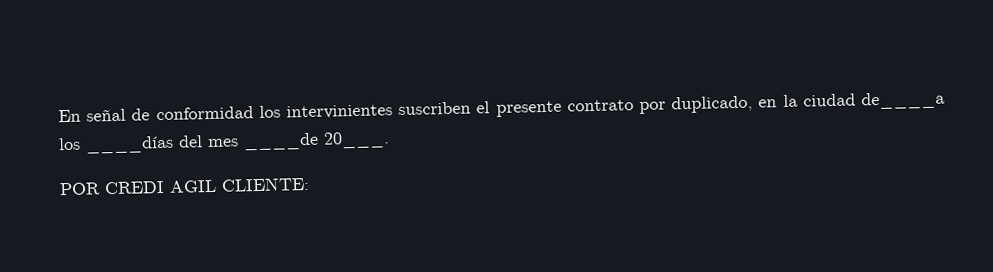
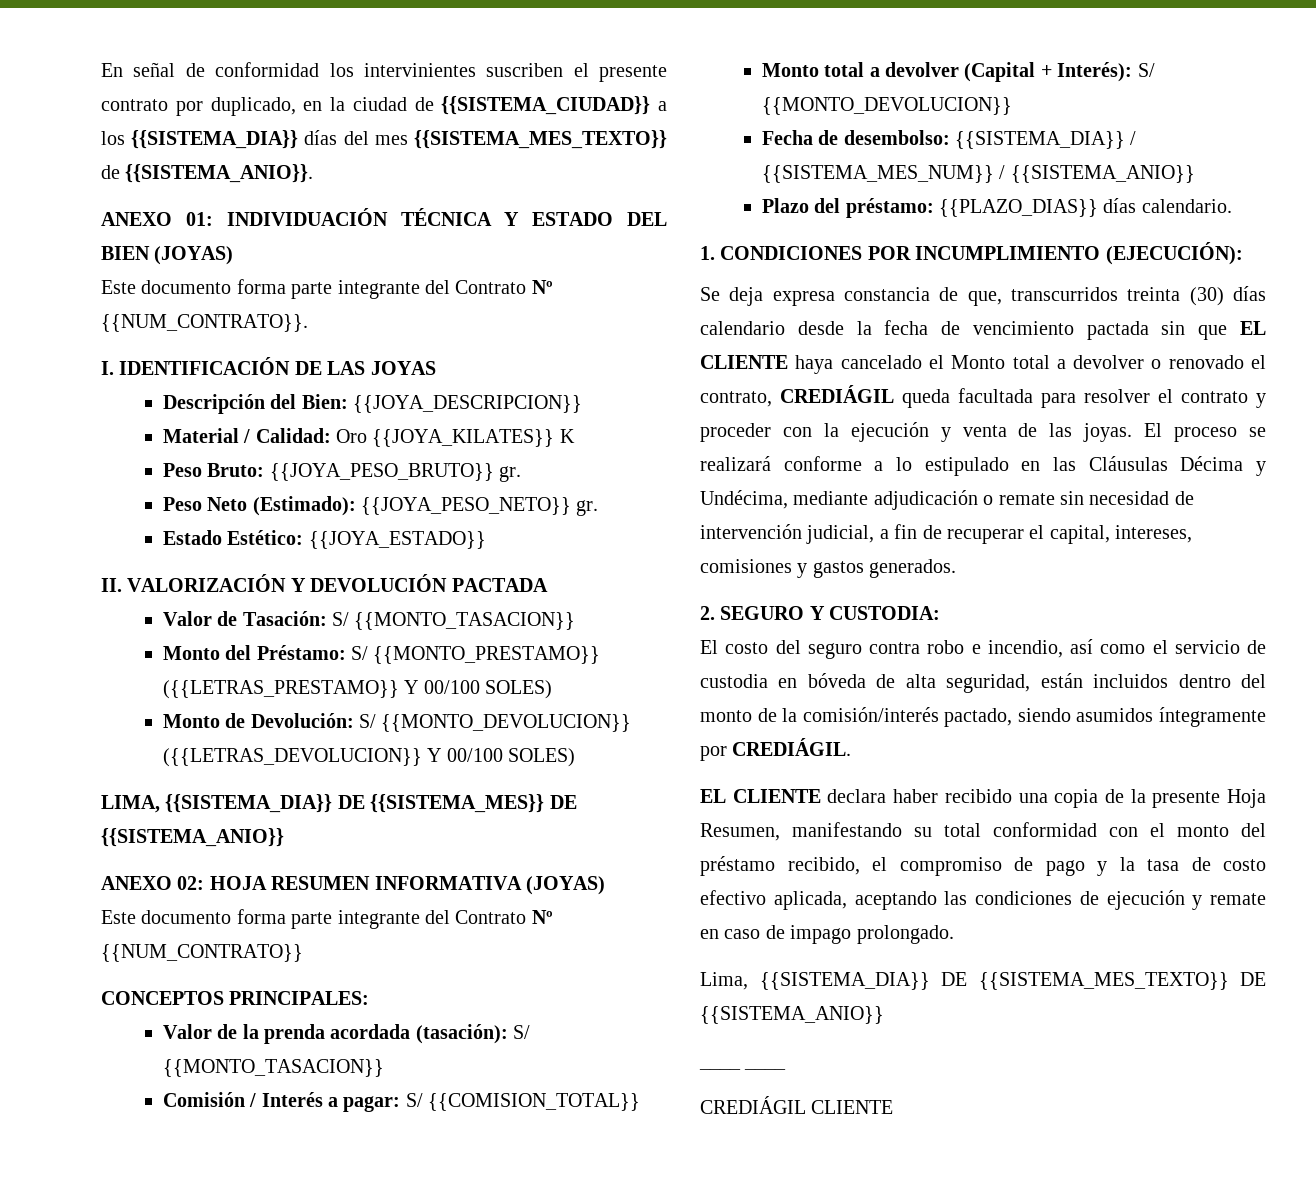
- En señal de conformidad los intervinientes suscriben el presente contrato por duplicado, en la ciudad de____a los ____días del mes ____de 20___.
- POR CREDI AGIL CLIENTE:
+ En señal de conformidad los intervinientes suscriben el presente contrato por duplicado, en la ciudad de {{SISTEMA_CIUDAD}} a los {{SISTEMA_DIA}} días del mes {{SISTEMA_MES_TEXTO}} de {{SISTEMA_ANIO}}.
+ ANEXO 01: INDIVIDUACIÓN TÉCNICA Y ESTADO DEL BIEN (JOYAS)
+ Este documento forma parte integrante del Contrato Nº {{NUM_CONTRATO}}.
+ I. IDENTIFICACIÓN DE LAS JOYAS
+ Descripción del Bien: {{JOYA_DESCRIPCION}}
+ Material / Calidad: Oro {{JOYA_KILATES}} K
+ Peso Bruto: {{JOYA_PESO_BRUTO}} gr.
+ Peso Neto (Estimado): {{JOYA_PESO_NETO}} gr.
+ Estado Estético: {{JOYA_ESTADO}}
+ II. VALORIZACIÓN Y DEVOLUCIÓN PACTADA
+ Valor de Tasación: S/ {{MONTO_TASACION}}
+ Monto del Préstamo: S/ {{MONTO_PRESTAMO}} ({{LETRAS_PRESTAMO}} Y 00/100 SOLES)
+ Monto de Devolución: S/ {{MONTO_DEVOLUCION}} ({{LETRAS_DEVOLUCION}} Y 00/100 SOLES)
+ LIMA, {{SISTEMA_DIA}} DE {{SISTEMA_MES}} DE {{SISTEMA_ANIO}}
+ ANEXO 02: HOJA RESUMEN INFORMATIVA (JOYAS)
+ Este documento forma parte integrante del Contrato Nº {{NUM_CONTRATO}}
+ CONCEPTOS PRINCIPALES:
+ Valor de la prenda acordada (tasación): S/ {{MONTO_TASACION}}
+ Comisión / Interés a pagar: S/ {{COMISION_TOTAL}}
+ Monto total a devolver (Capital + Interés): S/ {{MONTO_DEVOLUCION}}
+ Fecha de desembolso: {{SISTEMA_DIA}} / {{SISTEMA_MES_NUM}} / {{SISTEMA_ANIO}}
+ Plazo del préstamo: {{PLAZO_DIAS}} días calendario.
+ 1. CONDICIONES POR INCUMPLIMIENTO (EJECUCIÓN):
+ Se deja expresa constancia de que, transcurridos treinta (30) días calendario desde la fecha de vencimiento pactada sin que EL CLIENTE haya cancelado el Monto total a devolver o renovado el contrato, CREDIÁGIL queda facultada para resolver el contrato y proceder con la ejecución y venta de las joyas. El proceso se realizará conforme a lo estipulado en las Cláusulas Décima y Undécima, mediante adjudicación o remate sin necesidad de intervención judicial, a fin de recuperar el capital, intereses, comisiones y gastos generados.
+ 2. SEGURO Y CUSTODIA:
+ El costo del seguro contra robo e incendio, así como el servicio de custodia en bóveda de alta seguridad, están incluidos dentro del monto de la comisión/interés pactado, siendo asumidos íntegramente por CREDIÁGIL.
+ EL CLIENTE declara haber recibido una copia de la presente Hoja Resumen, manifestando su total conformidad con el monto del préstamo recibido, el compromiso de pago y la tasa de costo efectivo aplicada, aceptando las condiciones de ejecución y remate en caso de impago prolongado.
+ Lima, {{SISTEMA_DIA}} DE {{SISTEMA_MES_TEXTO}} DE {{SISTEMA_ANIO}}
+ ____ ____
+ CREDIÁGIL CLIENTE

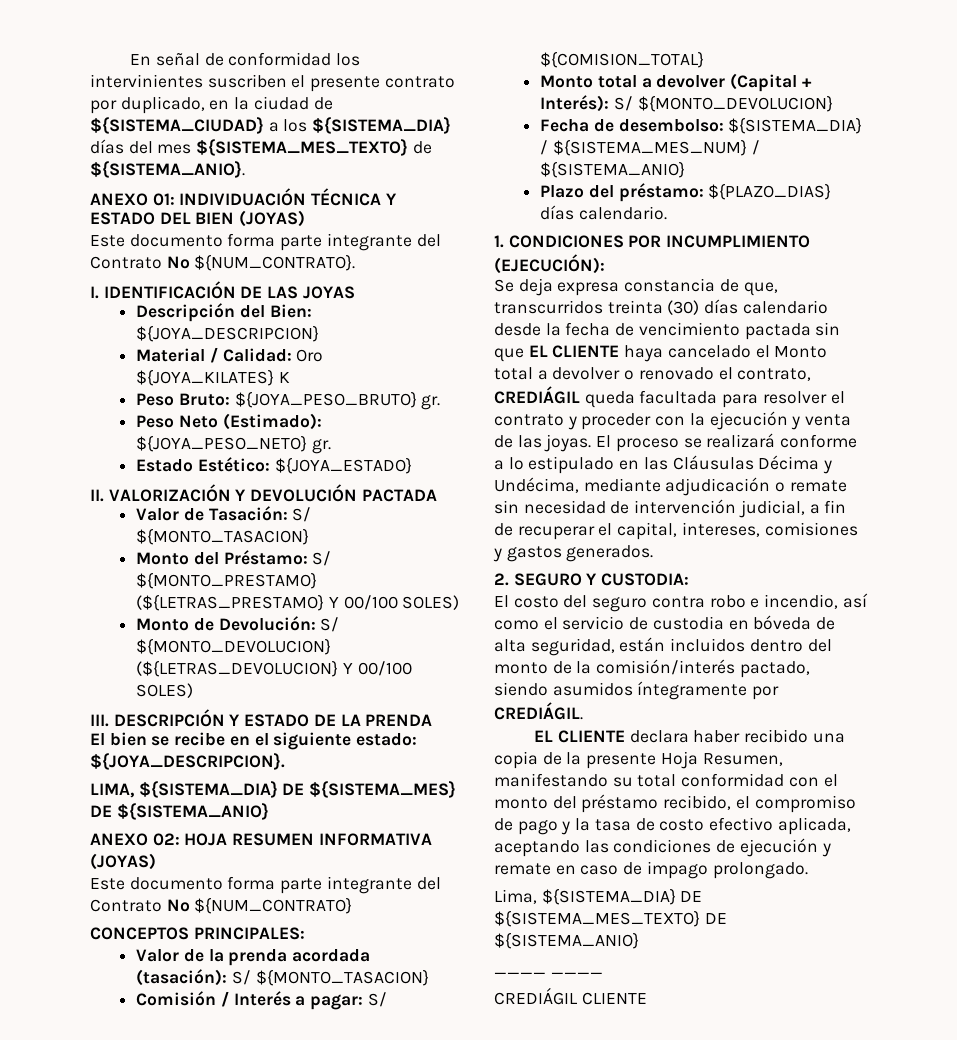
- En señal de conformidad los intervinientes suscriben el presente contrato por duplicado, en la ciudad de {{SISTEMA_CIUDAD}} a los {{SISTEMA_DIA}} días del mes {{SISTEMA_MES_TEXTO}} de {{SISTEMA_ANIO}}.
+ En señal de conformidad los intervinientes suscriben el presente contrato por duplicado, en la ciudad de ${SISTEMA_CIUDAD} a los ${SISTEMA_DIA} días del mes ${SISTEMA_MES_TEXTO} de ${SISTEMA_ANIO}.
- Este documento forma parte integrante del Contrato Nº {{NUM_CONTRATO}}.
+ Este documento forma parte integrante del Contrato Nº ${NUM_CONTRATO}.
- Descripción del Bien: {{JOYA_DESCRIPCION}}
+ Descripción del Bien: ${JOYA_DESCRIPCION}
- Material / Calidad: Oro {{JOYA_KILATES}} K
+ Material / Calidad: Oro ${JOYA_KILATES} K
- Peso Bruto: {{JOYA_PESO_BRUTO}} gr.
+ Peso Bruto: ${JOYA_PESO_BRUTO} gr.
- Peso Neto (Estimado): {{JOYA_PESO_NETO}} gr.
+ Peso Neto (Estimado): ${JOYA_PESO_NETO} gr.
- Estado Estético: {{JOYA_ESTADO}}
+ Estado Estético: ${JOYA_ESTADO}
- Valor de Tasación: S/ {{MONTO_TASACION}}
+ Valor de Tasación: S/ ${MONTO_TASACION}
- Monto del Préstamo: S/ {{MONTO_PRESTAMO}} ({{LETRAS_PRESTAMO}} Y 00/100 SOLES)
+ Monto del Préstamo: S/ ${MONTO_PRESTAMO} (${LETRAS_PRESTAMO} Y 00/100 SOLES)
- Monto de Devolución: S/ {{MONTO_DEVOLUCION}} ({{LETRAS_DEVOLUCION}} Y 00/100 SOLES)
- LIMA, {{SISTEMA_DIA}} DE {{SISTEMA_MES}} DE {{SISTEMA_ANIO}}
+ Monto de Devolución: S/ ${MONTO_DEVOLUCION} (${LETRAS_DEVOLUCION} Y 00/100 SOLES)
+ III. DESCRIPCIÓN Y ESTADO DE LA PRENDA
+ El bien se recibe en el siguiente estado: ${JOYA_DESCRIPCION}.
+ LIMA, ${SISTEMA_DIA} DE ${SISTEMA_MES} DE ${SISTEMA_ANIO}
- Este documento forma parte integrante del Contrato Nº {{NUM_CONTRATO}}
+ Este documento forma parte integrante del Contrato Nº ${NUM_CONTRATO}
- Valor de la prenda acordada (tasación): S/ {{MONTO_TASACION}}
+ Valor de la prenda acordada (tasación): S/ ${MONTO_TASACION}
- Comisión / Interés a pagar: S/ {{COMISION_TOTAL}}
+ Comisión / Interés a pagar: S/ ${COMISION_TOTAL}
- Monto total a devolver (Capital + Interés): S/ {{MONTO_DEVOLUCION}}
+ Monto total a devolver (Capital + Interés): S/ ${MONTO_DEVOLUCION}
- Fecha de desembolso: {{SISTEMA_DIA}} / {{SISTEMA_MES_NUM}} / {{SISTEMA_ANIO}}
+ Fecha de desembolso: ${SISTEMA_DIA} / ${SISTEMA_MES_NUM} / ${SISTEMA_ANIO}
- Plazo del préstamo: {{PLAZO_DIAS}} días calendario.
+ Plazo del préstamo: ${PLAZO_DIAS} días calendario.
- Lima, {{SISTEMA_DIA}} DE {{SISTEMA_MES_TEXTO}} DE {{SISTEMA_ANIO}}
+ Lima, ${SISTEMA_DIA} DE ${SISTEMA_MES_TEXTO} DE ${SISTEMA_ANIO}

